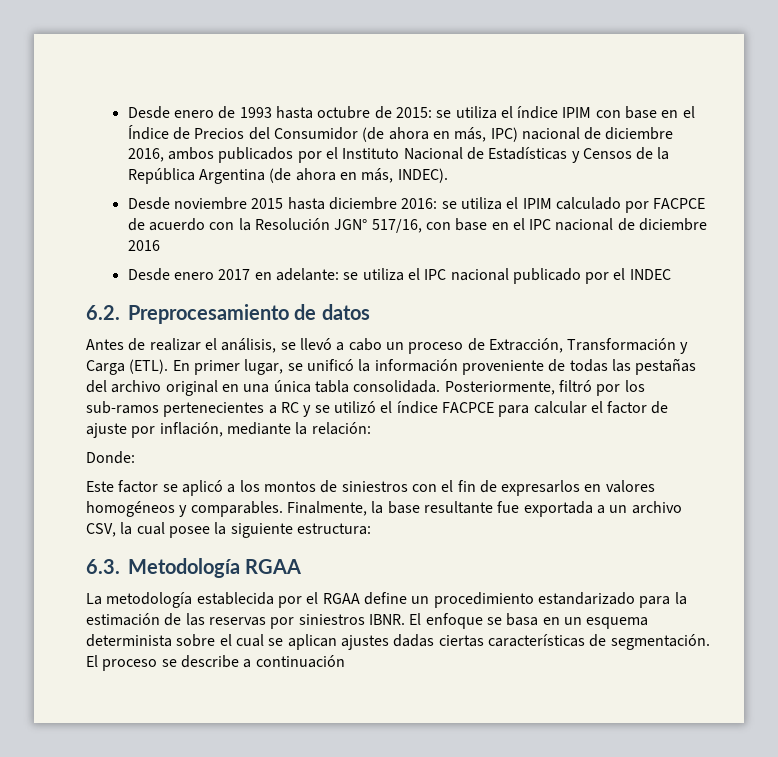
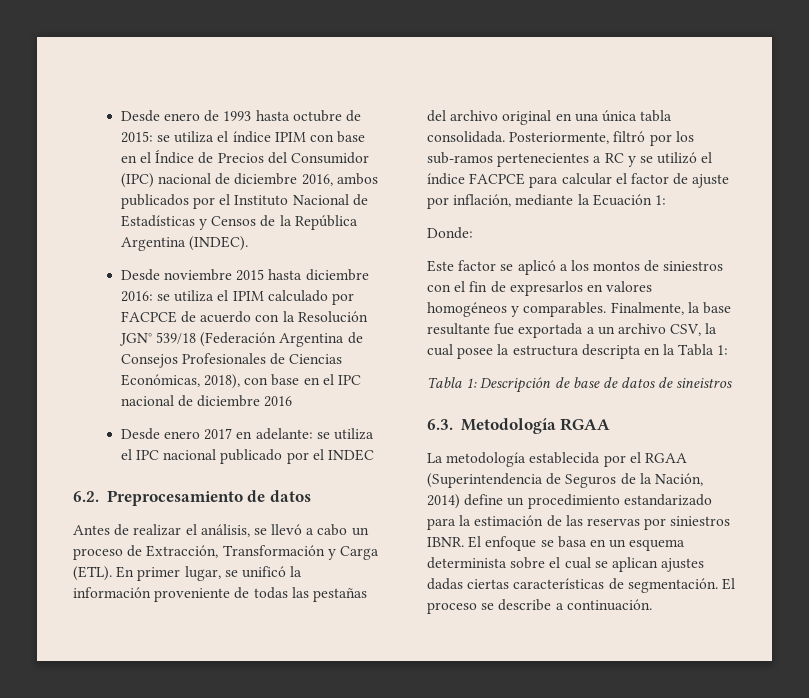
- Desde enero de 1993 hasta octubre de 2015: se utiliza el índice IPIM con base en el Índice de Precios del Consumidor (de ahora en más, IPC) nacional de diciembre 2016, ambos publicados por el Instituto Nacional de Estadísticas y Censos de la República Argentina (de ahora en más, INDEC).
+ Desde enero de 1993 hasta octubre de 2015: se utiliza el índice IPIM con base en el Índice de Precios del Consumidor (IPC) nacional de diciembre 2016, ambos publicados por el Instituto Nacional de Estadísticas y Censos de la República Argentina (INDEC).
- Desde noviembre 2015 hasta diciembre 2016: se utiliza el IPIM calculado por FACPCE de acuerdo con la Resolución JGN° 517/16, con base en el IPC nacional de diciembre 2016
+ Desde noviembre 2015 hasta diciembre 2016: se utiliza el IPIM calculado por FACPCE de acuerdo con la Resolución JGN° 539/18 (Federación Argentina de Consejos Profesionales de Ciencias Económicas, 2018), con base en el IPC nacional de diciembre 2016
- Posteriormente, filtró por los sub-ramos pertenecientes a RC y se utilizó el índice FACPCE para calcular el factor de ajuste por inflación, mediante la relación:
+ Posteriormente, filtró por los sub-ramos pertenecientes a RC y se utilizó el índice FACPCE para calcular el factor de ajuste por inflación, mediante la Ecuación 1:
- Finalmente, la base resultante fue exportada a un archivo CSV, la cual posee la siguiente estructura:
+ Finalmente, la base resultante fue exportada a un archivo CSV, la cual posee la estructura descripta en la Tabla 1:
+ Tabla 1: Descripción de base de datos de sineistros
- La metodología establecida por el RGAA define un procedimiento estandarizado para la estimación de las reservas por siniestros IBNR.
+ La metodología establecida por el RGAA (Superintendencia de Seguros de la Nación, 2014) define un procedimiento estandarizado para la estimación de las reservas por siniestros IBNR.
- El proceso se describe a continuación
+ El proceso se describe a continuación.

